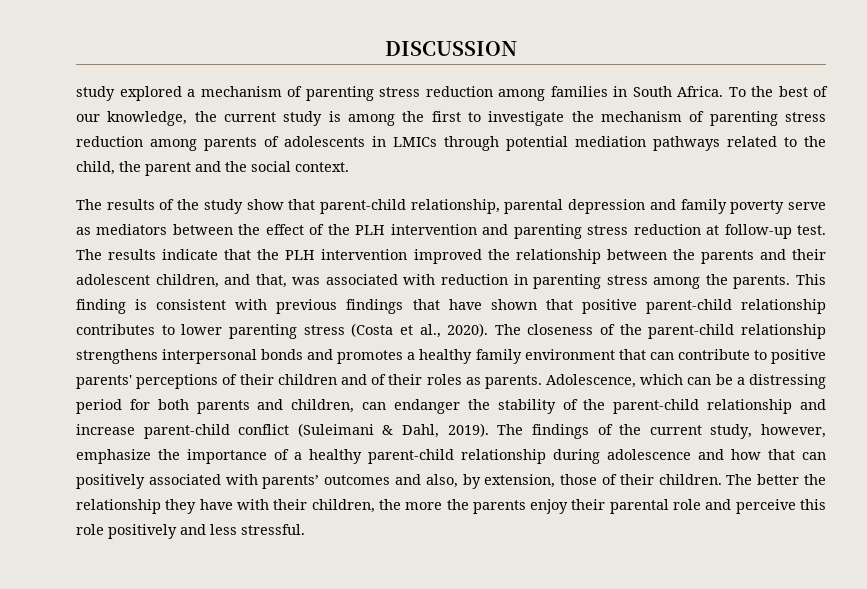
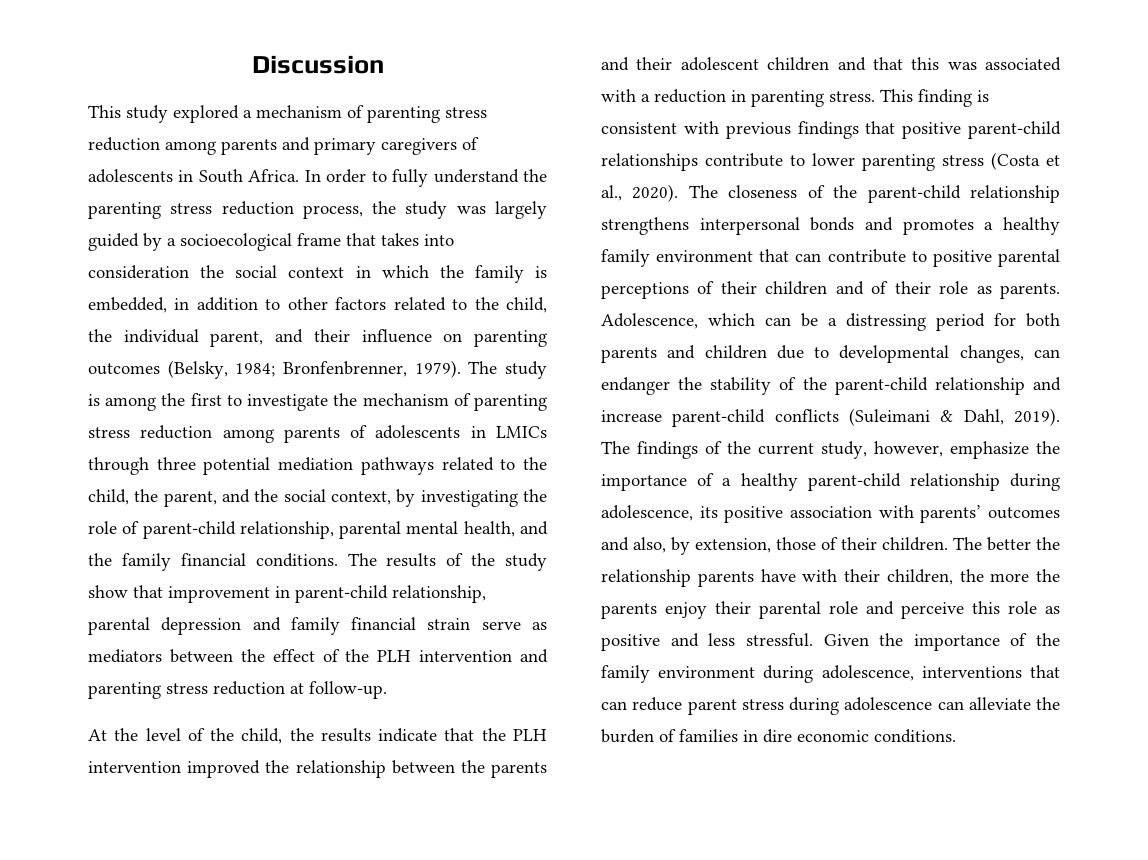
- DISCUSSION
- study explored a mechanism of parenting stress reduction among families in South Africa. To the best of our knowledge, the current study is among the first to investigate the mechanism of parenting stress reduction among parents of adolescents in LMICs through potential mediation pathways related to the child, the parent and the social context.
- The results of the study show that parent-child relationship, parental depression and family poverty serve as mediators between the effect of the PLH intervention and parenting stress reduction at follow-up test. The results indicate that the PLH intervention improved the relationship between the parents and their adolescent children, and that, was associated with reduction in parenting stress among the parents.
+ Discussion
+ This study explored a mechanism of parenting stress reduction among parents and primary caregivers of adolescents in South Africa. In order to fully understand the parenting stress reduction process, the study was largely guided by a socioecological frame that takes into consideration the social context in which the family is embedded, in addition to other factors related to the child, the individual parent, and their influence on parenting outcomes (Belsky, 1984; Bronfenbrenner, 1979). The study is among the first to investigate the mechanism of parenting stress reduction among parents of adolescents in LMICs through three potential mediation pathways related to the child, the parent, and the social context, by investigating the role of parent-child relationship, parental mental health, and the family financial conditions. The results of the study show that improvement in parent-child relationship, parental depression and family financial strain serve as mediators between the effect of the PLH intervention and parenting stress reduction at follow-up.
+ At the level of the child, the results indicate that the PLH intervention improved the relationship between the parents and their adolescent children and that this was associated with a reduction in parenting stress.
- This finding is consistent with previous findings that have shown that positive parent-child relationship contributes to lower parenting stress (Costa et al., 2020).
+ This finding is consistent with previous findings that positive parent-child relationships contribute to lower parenting stress (Costa et al., 2020).
- The closeness of the parent-child relationship strengthens interpersonal bonds and promotes a healthy family environment that can contribute to positive parents' perceptions of their children and of their roles as parents.
+ The closeness of the parent-child relationship strengthens interpersonal bonds and promotes a healthy family environment that can contribute to positive parental perceptions of their children and of their role as parents.
- Adolescence, which can be a distressing period for both parents and children, can endanger the stability of the parent-child relationship and increase parent-child conflict (Suleimani & Dahl, 2019).
+ Adolescence, which can be a distressing period for both parents and children due to developmental changes, can endanger the stability of the parent-child relationship and increase parent-child conflicts (Suleimani & Dahl, 2019).
- The findings of the current study, however, emphasize the importance of a healthy parent-child relationship during adolescence and how that can positively associated with parents’ outcomes and also, by extension, those of their children.
+ The findings of the current study, however, emphasize the importance of a healthy parent-child relationship during adolescence, its positive association with parents’ outcomes and also, by extension, those of their children.
- The better the relationship they have with their children, the more the parents enjoy their parental role and perceive this role positively and less stressful.
+ The better the relationship parents have with their children, the more the parents enjoy their parental role and perceive this role as positive and less stressful.
+ Given the importance of the family environment during adolescence, interventions that can reduce parent stress during adolescence can alleviate the burden of families in dire economic conditions.

